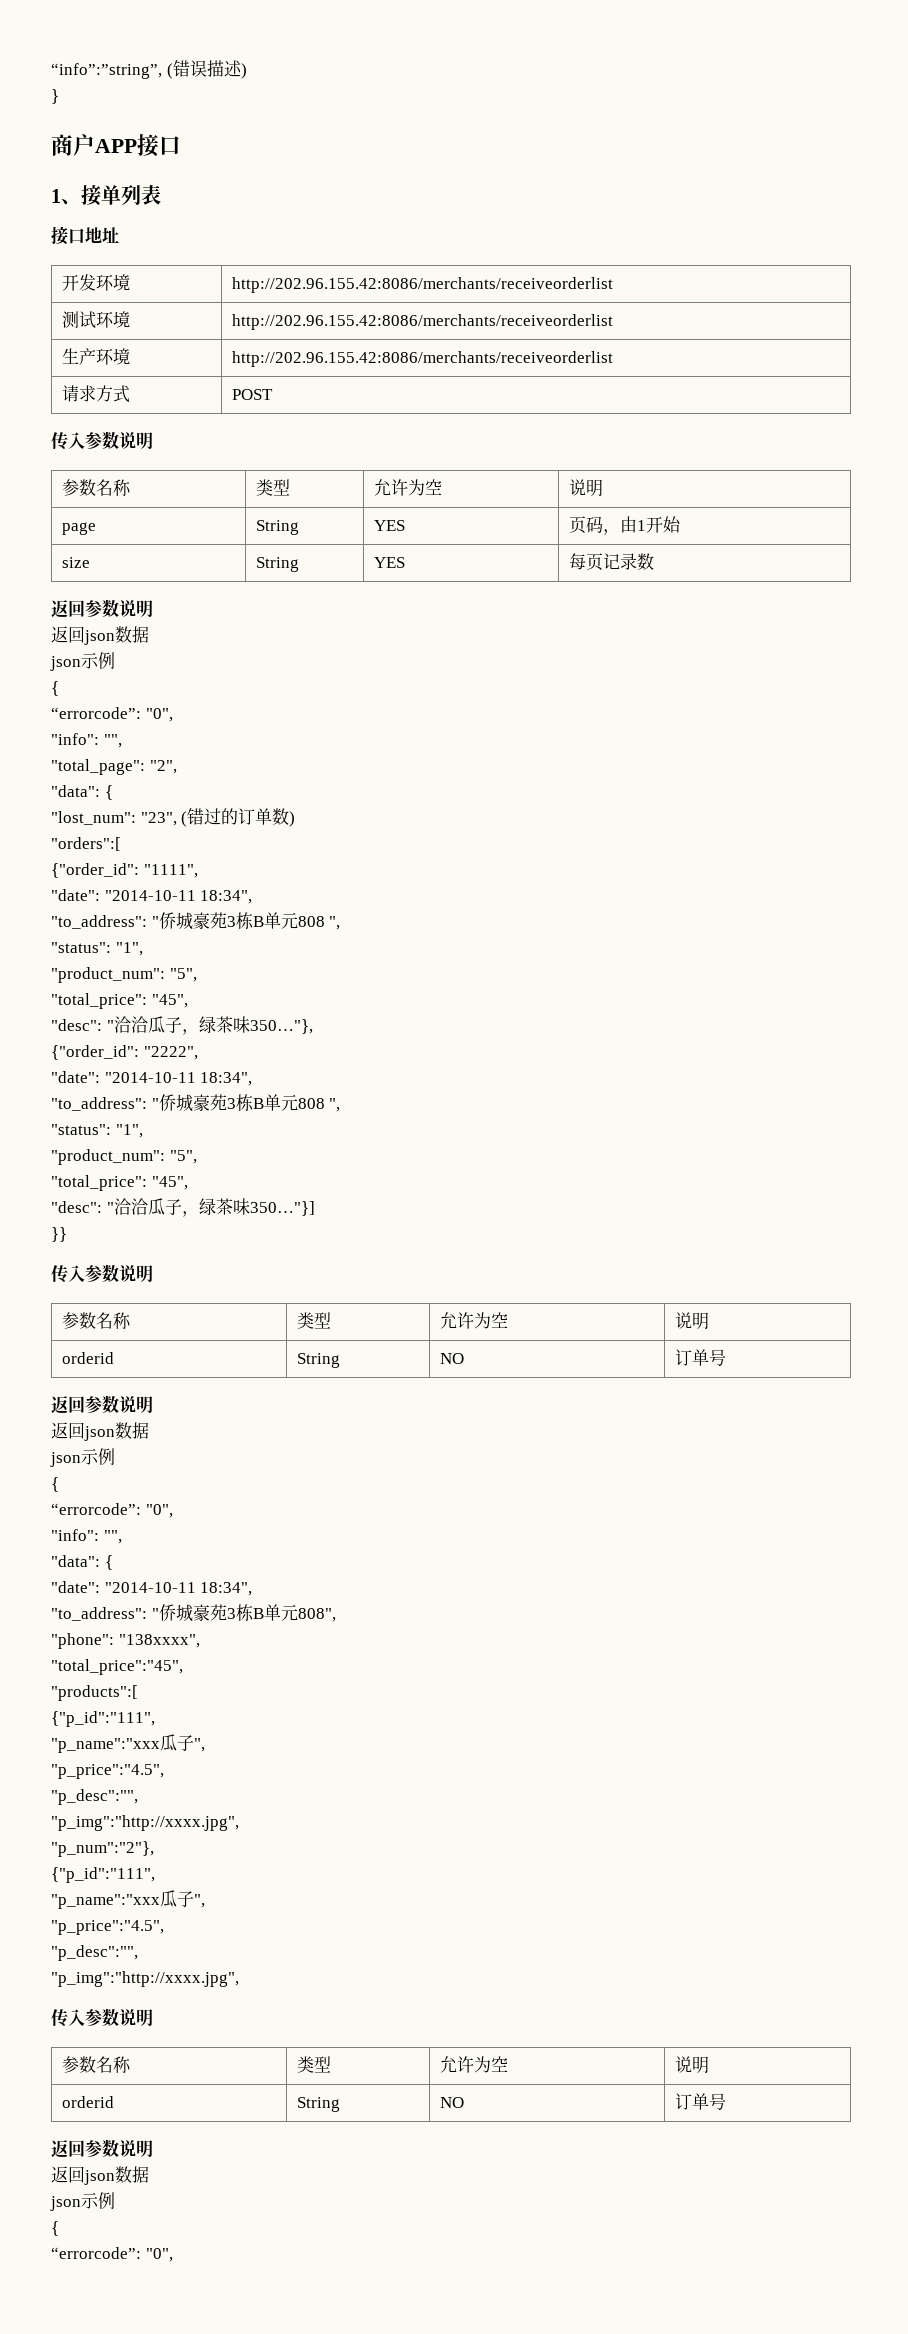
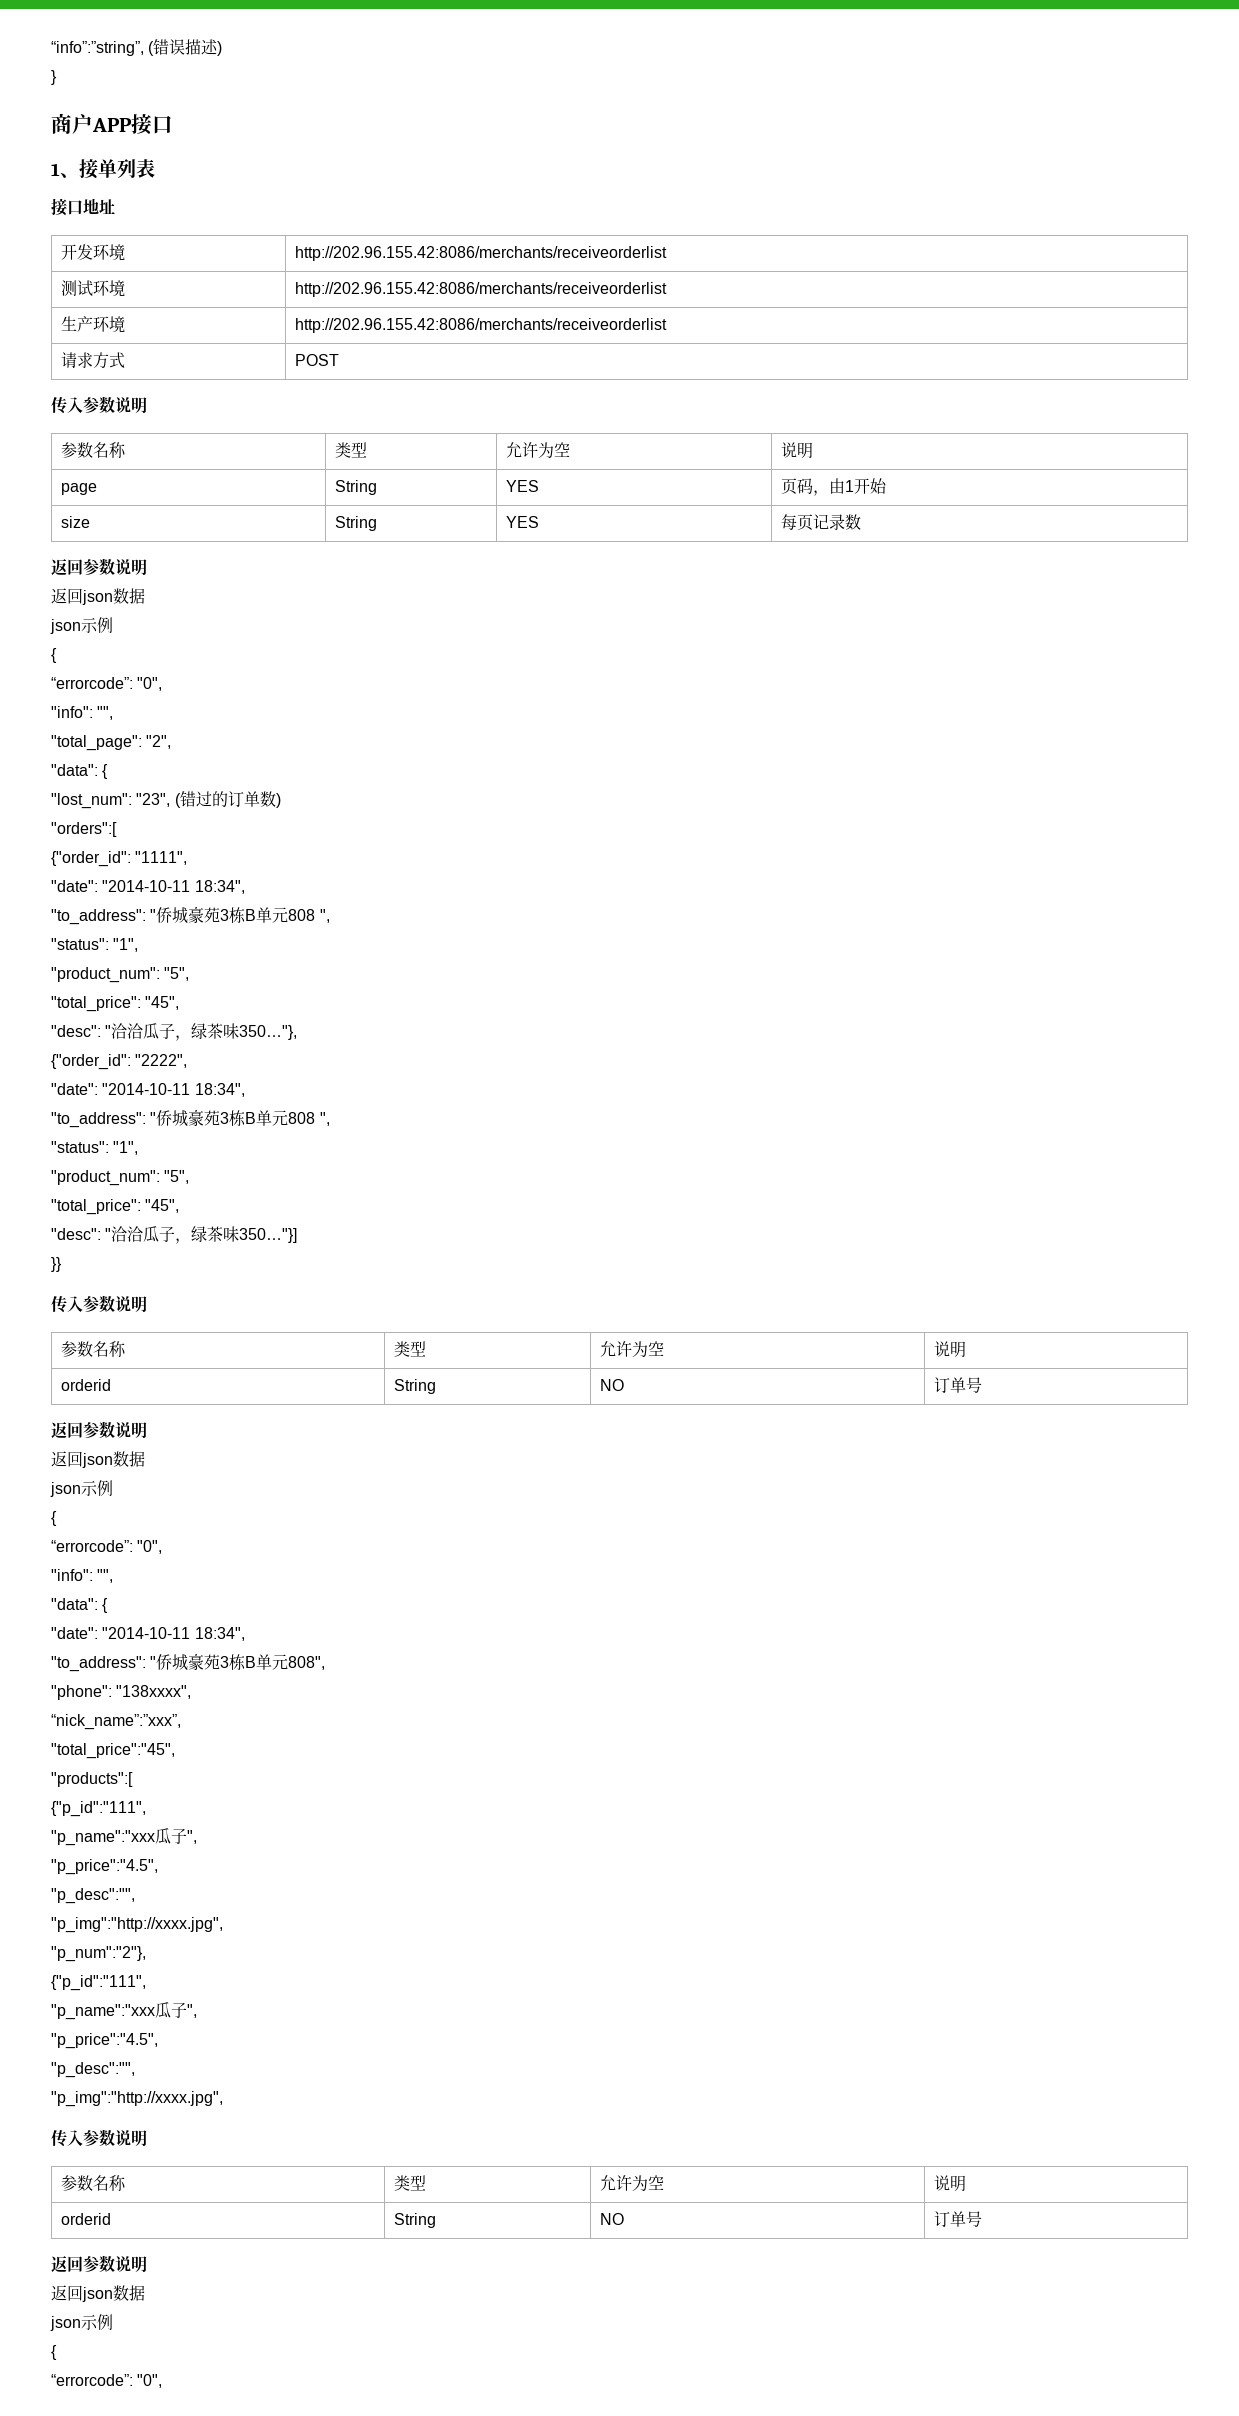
+ “nick_name”:”xxx”,

